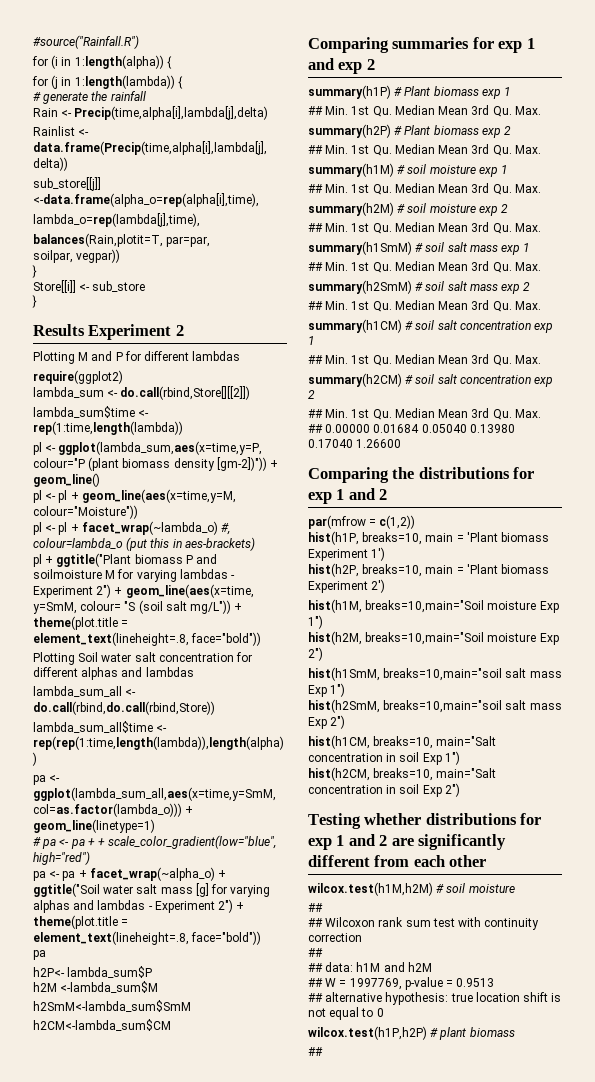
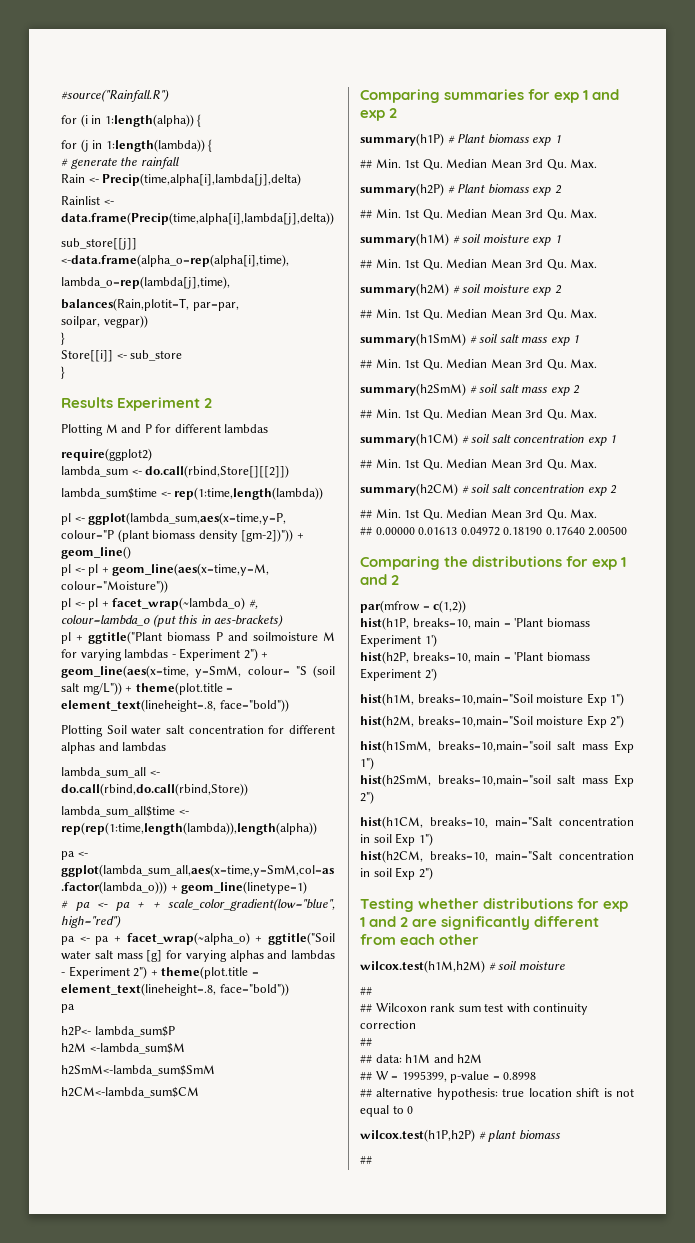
- ## 0.00000 0.01684 0.05040 0.13980 0.17040 1.26600
+ ## 0.00000 0.01613 0.04972 0.18190 0.17640 2.00500
- ## W = 1997769, p-value = 0.9513
+ ## W = 1995399, p-value = 0.8998

